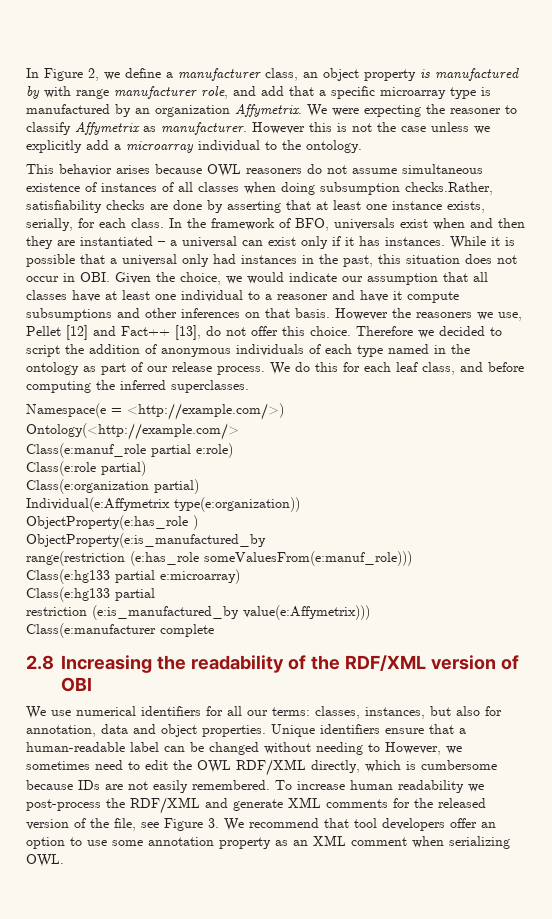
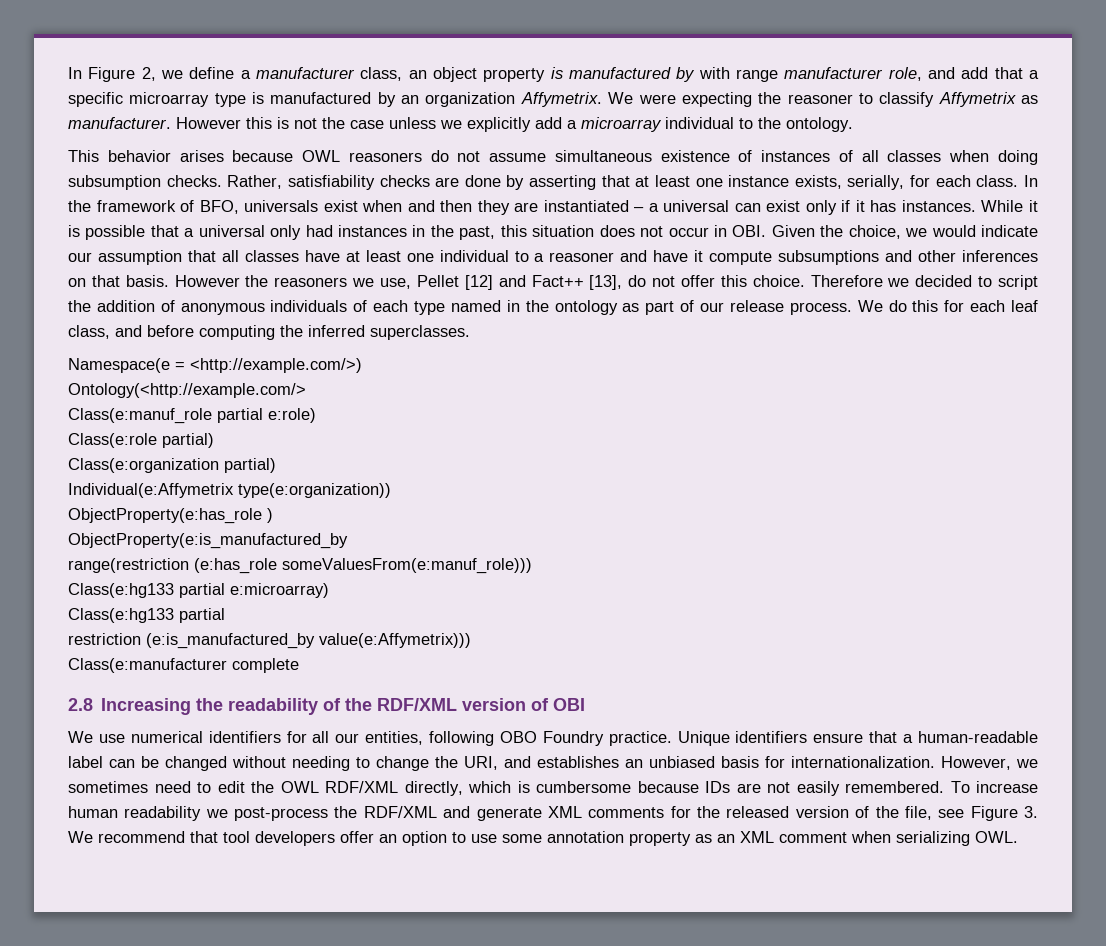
- This behavior arises because OWL reasoners do not assume simultaneous existence of instances of all classes when doing subsumption checks.Rather, satisfiability checks are done by asserting that at least one instance exists, serially, for each class.
+ This behavior arises because OWL reasoners do not assume simultaneous existence of instances of all classes when doing subsumption checks. Rather, satisfiability checks are done by asserting that at least one instance exists, serially, for each class.
- We use numerical identifiers for all our terms: classes, instances, but also for annotation, data and object properties.
+ We use numerical identifiers for all our entities, following OBO Foundry practice.
- Unique identifiers ensure that a human-readable label can be changed without needing to However, we sometimes need to edit the OWL RDF/XML directly, which is cumbersome because IDs are not easily remembered.
+ Unique identifiers ensure that a human-readable label can be changed without needing to change the URI, and establishes an unbiased basis for internationalization. However, we sometimes need to edit the OWL RDF/XML directly, which is cumbersome because IDs are not easily remembered.

